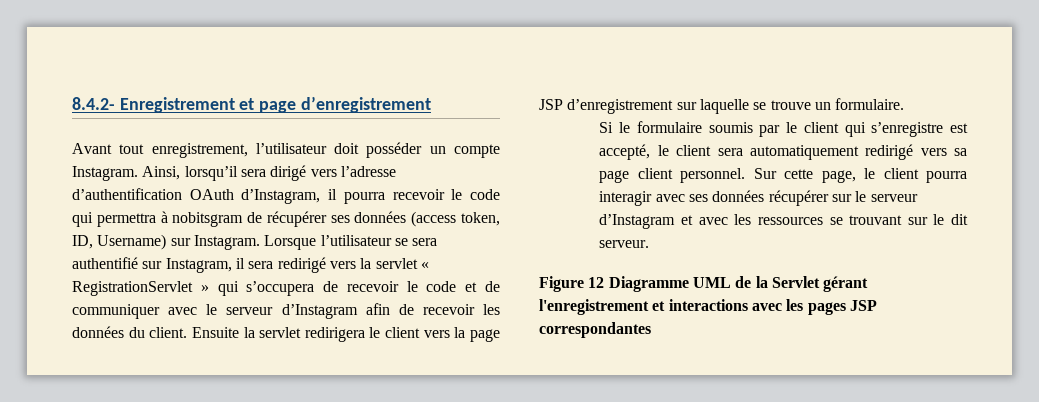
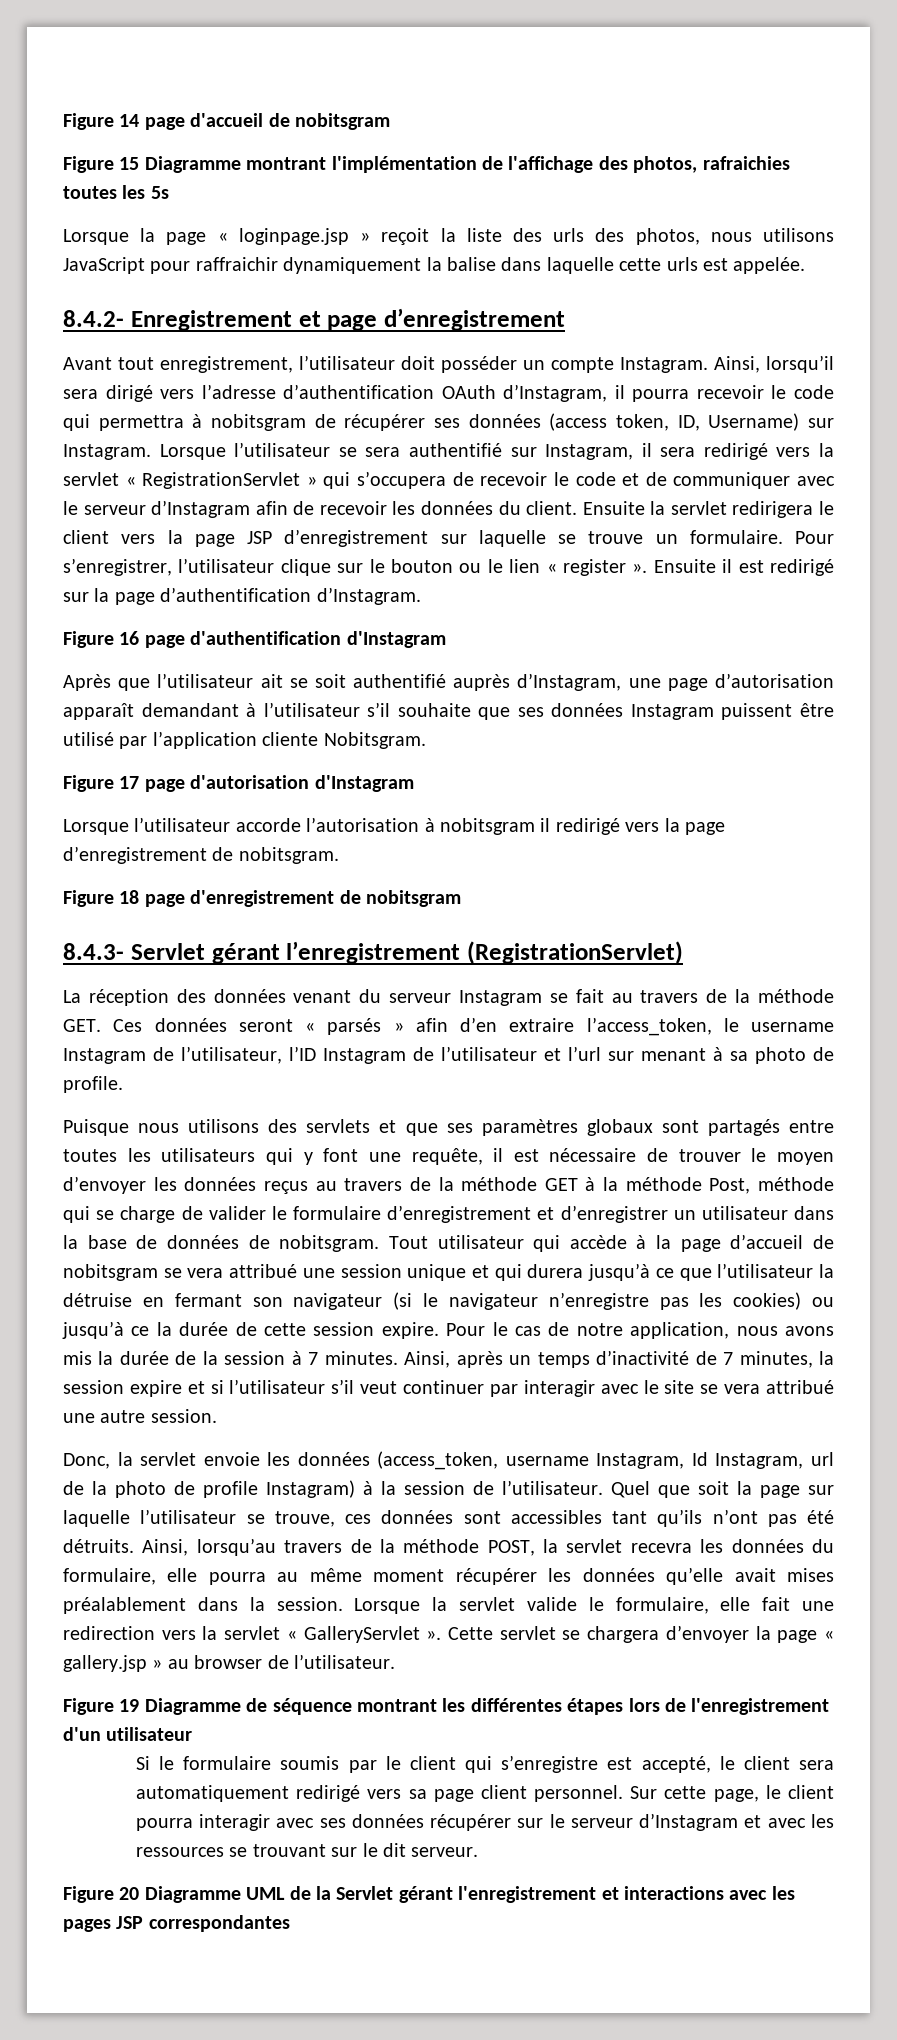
+ Figure 14 page d'accueil de nobitsgram
+ Figure 15 Diagramme montrant l'implémentation de l'affichage des photos, rafraichies toutes les 5s
+ Lorsque la page « loginpage.jsp » reçoit la liste des urls des photos, nous utilisons JavaScript pour raffraichir dynamiquement la balise dans laquelle cette urls est appelée.
+ Pour s’enregistrer, l’utilisateur clique sur le bouton ou le lien « register ». Ensuite il est redirigé sur la page d’authentification d’Instagram.
+ Figure 16 page d'authentification d'Instagram
+ Après que l’utilisateur ait se soit authentifié auprès d’Instagram, une page d’autorisation apparaît demandant à l’utilisateur s’il souhaite que ses données Instagram puissent être utilisé par l’application cliente Nobitsgram.
+ Figure 17 page d'autorisation d'Instagram
+ Lorsque l’utilisateur accorde l’autorisation à nobitsgram il redirigé vers la page d’enregistrement de nobitsgram.
+ Figure 18 page d'enregistrement de nobitsgram
+ 8.4.3- Servlet gérant l’enregistrement (RegistrationServlet)
+ La réception des données venant du serveur Instagram se fait au travers de la méthode GET. Ces données seront « parsés » afin d’en extraire l’access_token, le username Instagram de l’utilisateur, l’ID Instagram de l’utilisateur et l’url sur menant à sa photo de profile.
+ Puisque nous utilisons des servlets et que ses paramètres globaux sont partagés entre toutes les utilisateurs qui y font une requête, il est nécessaire de trouver le moyen d’envoyer les données reçus au travers de la méthode GET à la méthode Post, méthode qui se charge de valider le formulaire d’enregistrement et d’enregistrer un utilisateur dans la base de données de nobitsgram. Tout utilisateur qui accède à la page d’accueil de nobitsgram se vera attribué une session unique et qui durera jusqu’à ce que l’utilisateur la détruise en fermant son navigateur (si le navigateur n’enregistre pas les cookies) ou jusqu’à ce la durée de cette session expire. Pour le cas de notre application, nous avons mis la durée de la session à 7 minutes. Ainsi, après un temps d’inactivité de 7 minutes, la session expire et si l’utilisateur s’il veut continuer par interagir avec le site se vera attribué une autre session.
+ Donc, la servlet envoie les données (access_token, username Instagram, Id Instagram, url de la photo de profile Instagram) à la session de l’utilisateur. Quel que soit la page sur laquelle l’utilisateur se trouve, ces données sont accessibles tant qu’ils n’ont pas été détruits. Ainsi, lorsqu’au travers de la méthode POST, la servlet recevra les données du formulaire, elle pourra au même moment récupérer les données qu’elle avait mises préalablement dans la session. Lorsque la servlet valide le formulaire, elle fait une redirection vers la servlet « GalleryServlet ». Cette servlet se chargera d’envoyer la page « gallery.jsp » au browser de l’utilisateur.
+ Figure 19 Diagramme de séquence montrant les différentes étapes lors de l'enregistrement d'un utilisateur
- Figure 12 Diagramme UML de la Servlet gérant l'enregistrement et interactions avec les pages JSP correspondantes
+ Figure 20 Diagramme UML de la Servlet gérant l'enregistrement et interactions avec les pages JSP correspondantes

